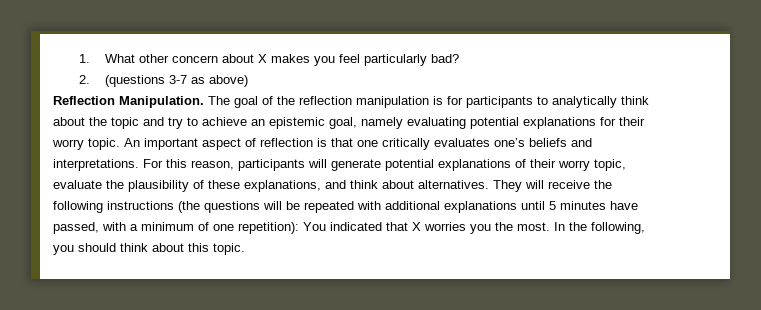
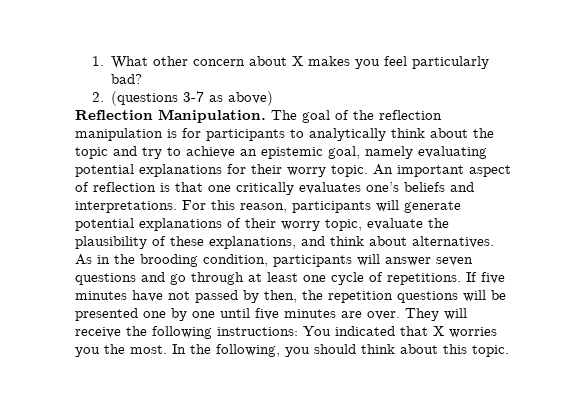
+ As in the brooding condition, participants will answer seven questions and go through at least one cycle of repetitions. If five minutes have not passed by then, the repetition questions will be presented one by one until five minutes are over.
- They will receive the following instructions (the questions will be repeated with additional explanations until 5 minutes have passed, with a minimum of one repetition): You indicated that X worries you the most.
+ They will receive the following instructions: You indicated that X worries you the most.

